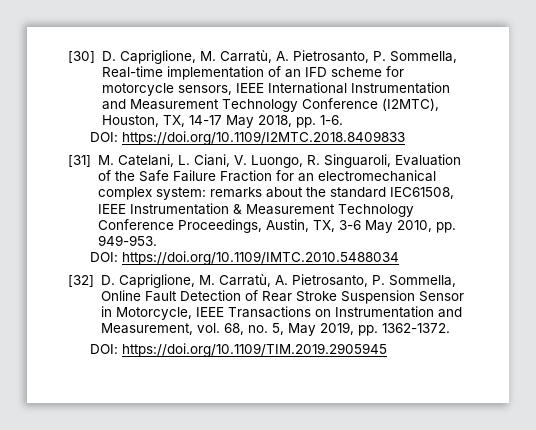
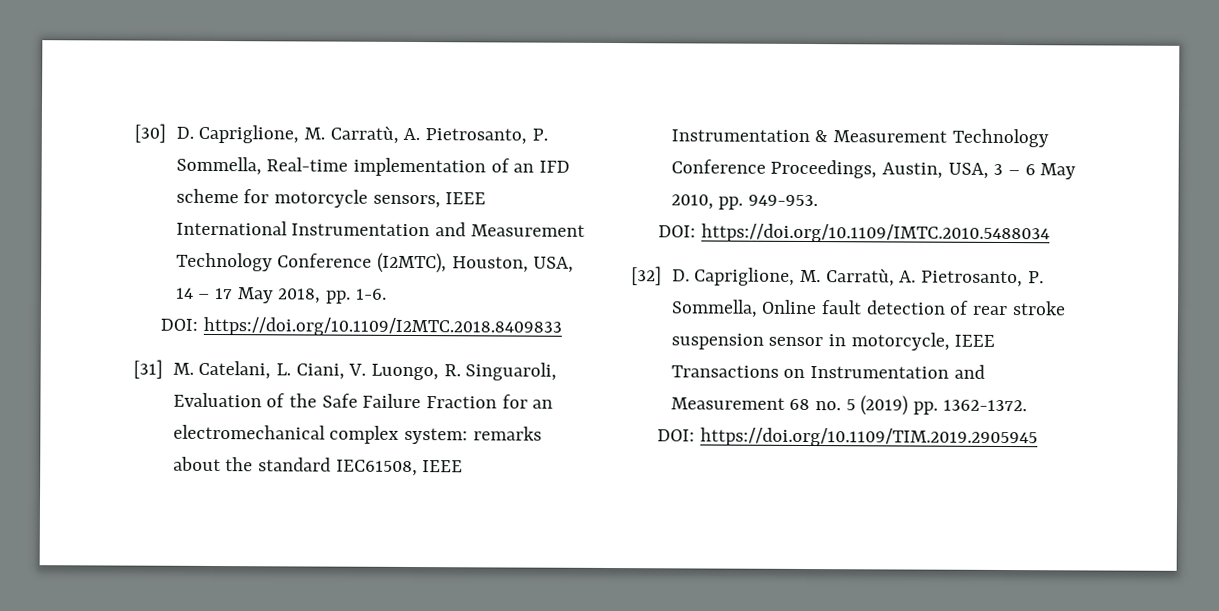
- [30] D. Capriglione, M. Carratù, A. Pietrosanto, P. Sommella, Real-time implementation of an IFD scheme for motorcycle sensors, IEEE International Instrumentation and Measurement Technology Conference (I2MTC), Houston, TX, 14-17 May 2018, pp. 1-6.
+ [30] D. Capriglione, M. Carratù, A. Pietrosanto, P. Sommella, Real-time implementation of an IFD scheme for motorcycle sensors, IEEE International Instrumentation and Measurement Technology Conference (I2MTC), Houston, USA, 14 – 17 May 2018, pp. 1-6.
- [31] M. Catelani, L. Ciani, V. Luongo, R. Singuaroli, Evaluation of the Safe Failure Fraction for an electromechanical complex system: remarks about the standard IEC61508, IEEE Instrumentation & Measurement Technology Conference Proceedings, Austin, TX, 3-6 May 2010, pp. 949-953.
+ [31] M. Catelani, L. Ciani, V. Luongo, R. Singuaroli, Evaluation of the Safe Failure Fraction for an electromechanical complex system: remarks about the standard IEC61508, IEEE Instrumentation & Measurement Technology Conference Proceedings, Austin, USA, 3 – 6 May 2010, pp. 949-953.
- [32] D. Capriglione, M. Carratù, A. Pietrosanto, P. Sommella, Online Fault Detection of Rear Stroke Suspension Sensor in Motorcycle, IEEE Transactions on Instrumentation and Measurement, vol. 68, no. 5, May 2019, pp. 1362-1372.
+ [32] D. Capriglione, M. Carratù, A. Pietrosanto, P. Sommella, Online fault detection of rear stroke suspension sensor in motorcycle, IEEE Transactions on Instrumentation and Measurement 68 no. 5 (2019) pp. 1362-1372.

